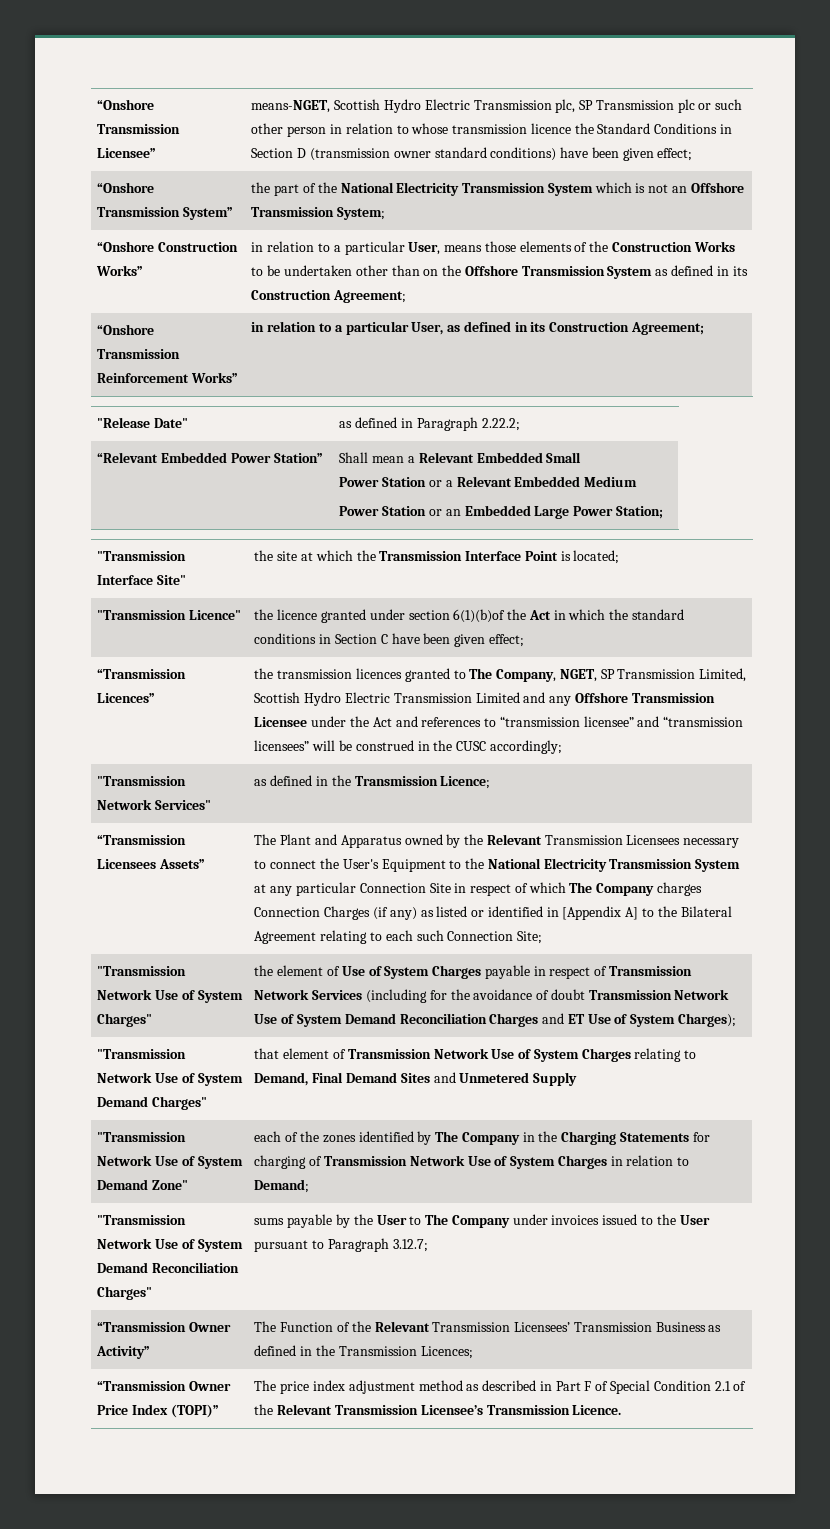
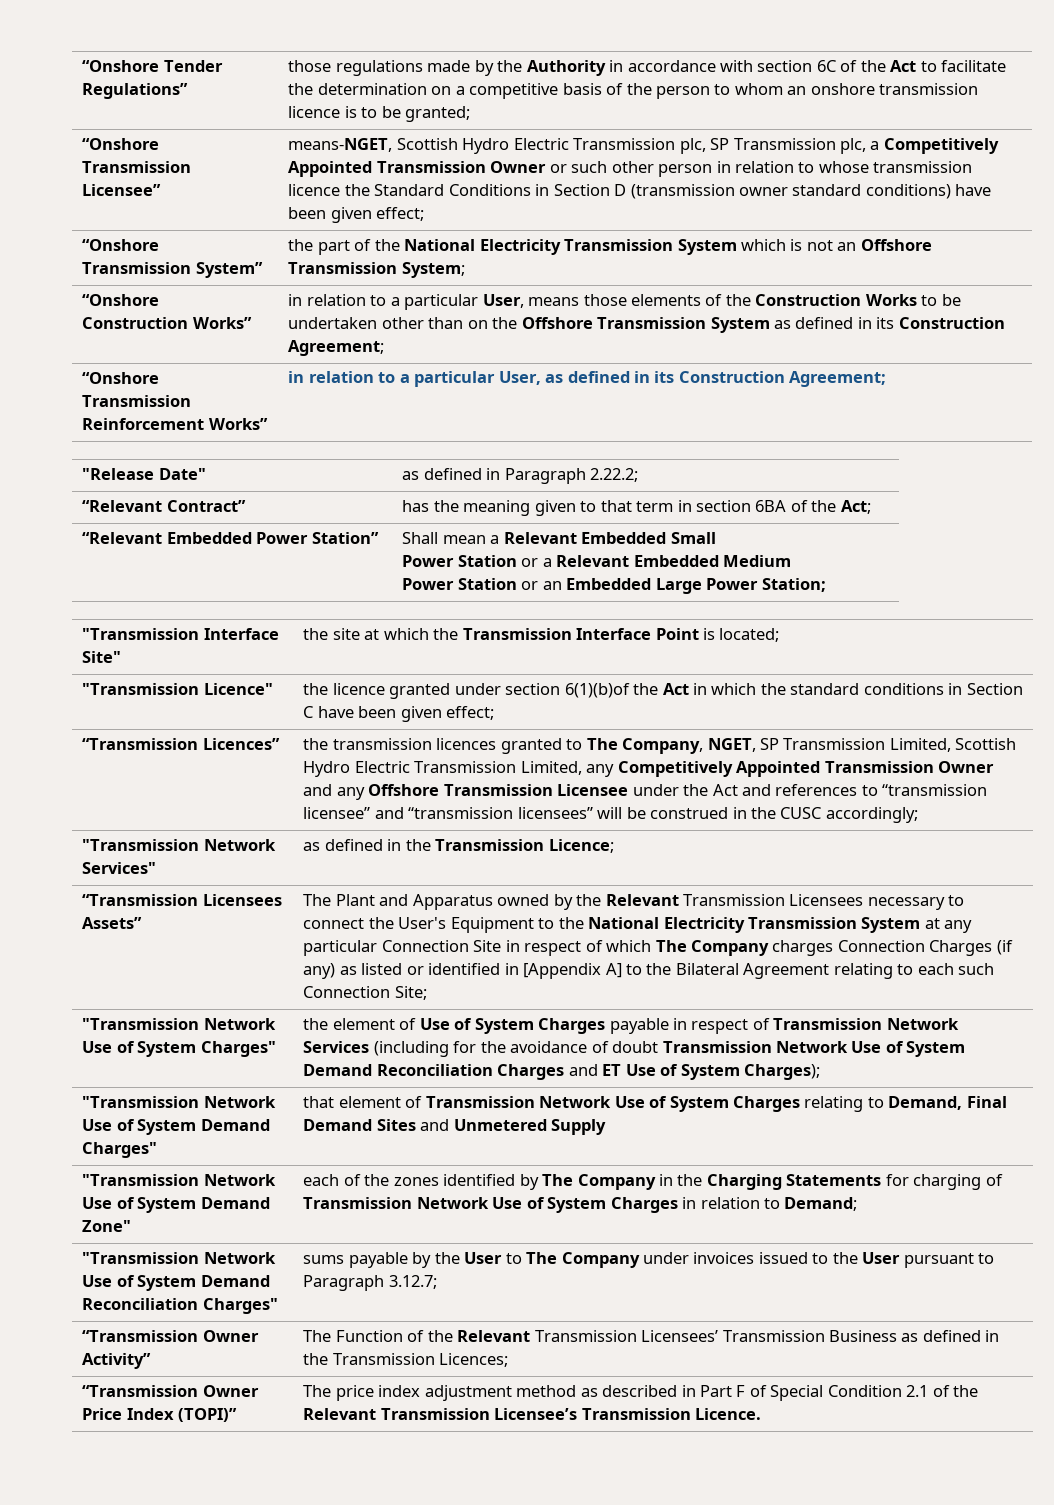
- “Onshore Transmission Licensee” | means-NGET, Scottish Hydro Electric Transmission plc, SP Transmission plc or such other person in relation to whose transmission licence the Standard Conditions in Section D (transmission owner standard conditions) have been given effect;
+ “Onshore Tender Regulations” | those regulations made by the Authority in accordance with section 6C of the Act to facilitate the determination on a competitive basis of the person to whom an onshore transmission licence is to be granted;
+ “Onshore Transmission Licensee” | means-NGET, Scottish Hydro Electric Transmission plc, SP Transmission plc, a Competitively Appointed Transmission Owner or such other person in relation to whose transmission licence the Standard Conditions in Section D (transmission owner standard conditions) have been given effect;
+ “Relevant Contract” | has the meaning given to that term in section 6BA of the Act;
- the transmission licences granted to The Company, NGET, SP Transmission Limited, Scottish Hydro Electric Transmission Limited and any Offshore Transmission Licensee under the Act and references to “transmission licensee” and “transmission licensees” will be construed in the CUSC accordingly;
+ the transmission licences granted to The Company, NGET, SP Transmission Limited, Scottish Hydro Electric Transmission Limited, any Competitively Appointed Transmission Owner and any Offshore Transmission Licensee under the Act and references to “transmission licensee” and “transmission licensees” will be construed in the CUSC accordingly;

